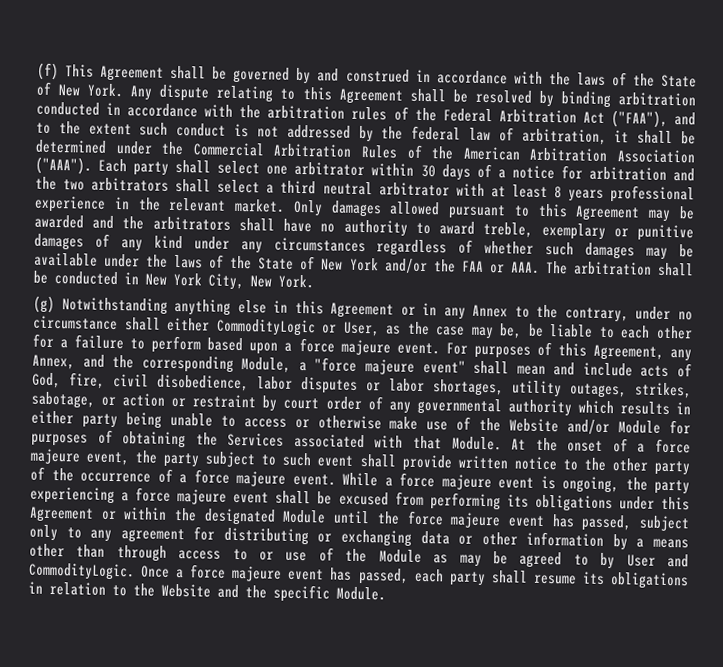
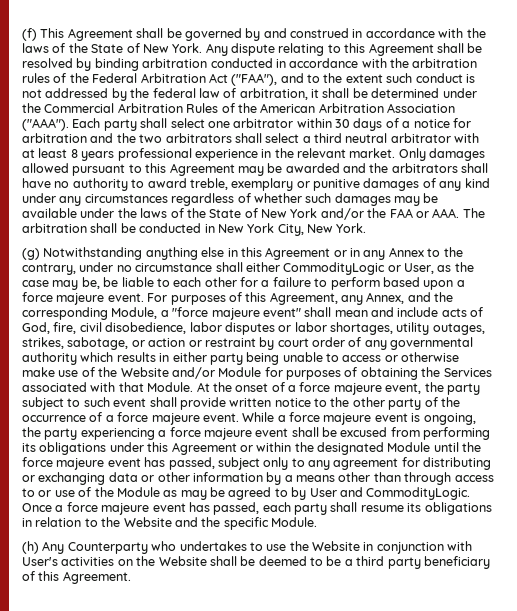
+ (h) Any Counterparty who undertakes to use the Website in conjunction with User's activities on the Website shall be deemed to be a third party beneficiary of this Agreement.

